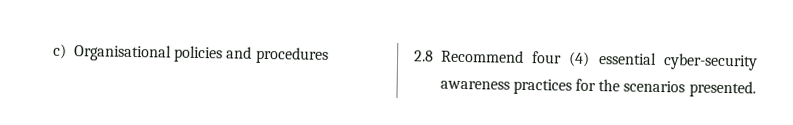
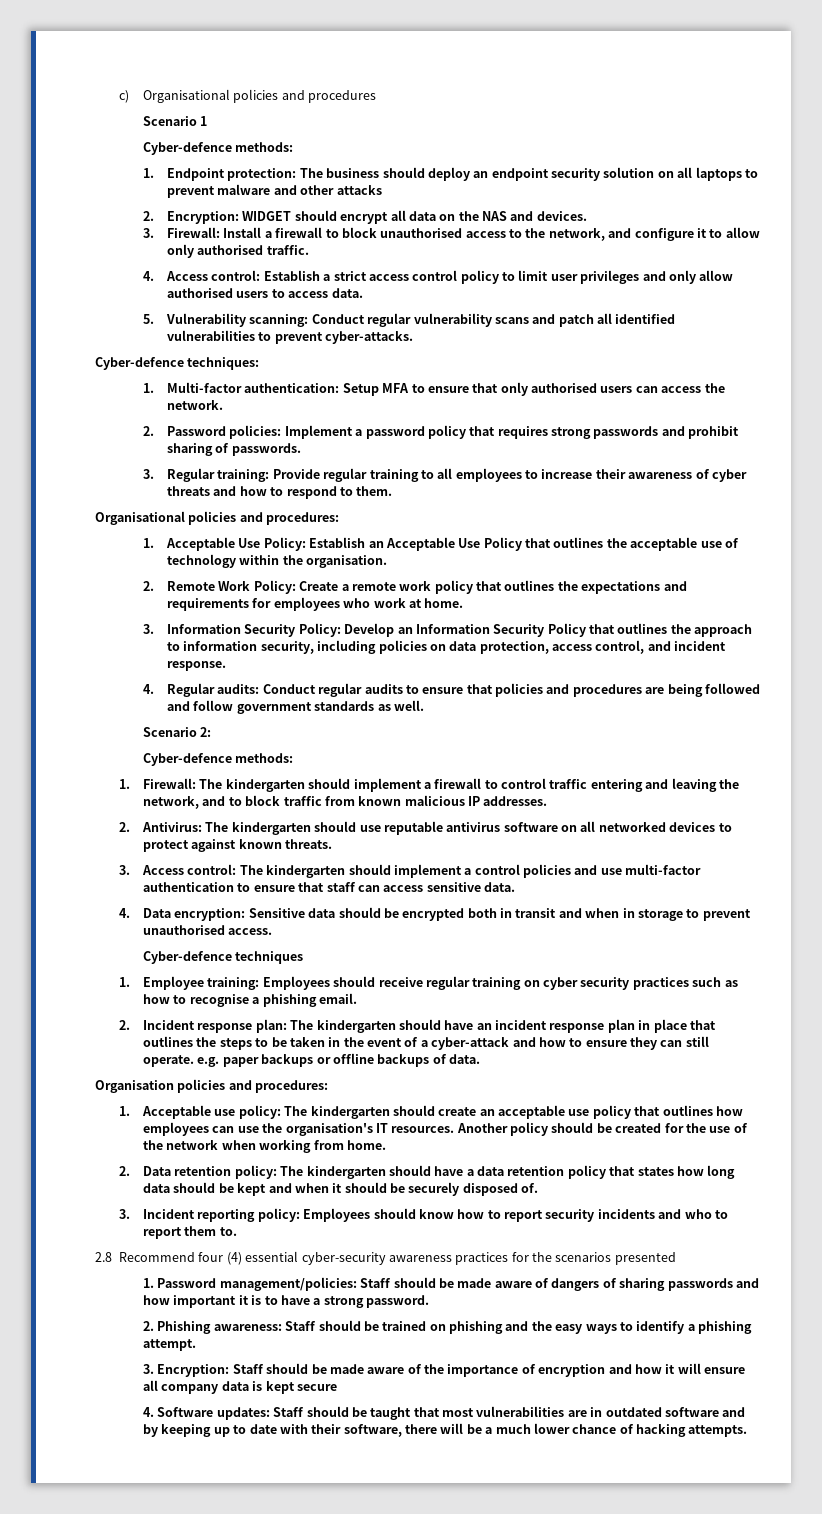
+ Scenario 1
+ Cyber-defence methods:
+ 1. Endpoint protection: The business should deploy an endpoint security solution on all laptops to prevent malware and other attacks
+ 2. Encryption: WIDGET should encrypt all data on the NAS and devices.
+ 3. Firewall: Install a firewall to block unauthorised access to the network, and configure it to allow only authorised traffic.
+ 4. Access control: Establish a strict access control policy to limit user privileges and only allow authorised users to access data.
+ 5. Vulnerability scanning: Conduct regular vulnerability scans and patch all identified vulnerabilities to prevent cyber-attacks.
+ Cyber-defence techniques:
+ 1. Multi-factor authentication: Setup MFA to ensure that only authorised users can access the network.
+ 2. Password policies: Implement a password policy that requires strong passwords and prohibit sharing of passwords.
+ 3. Regular training: Provide regular training to all employees to increase their awareness of cyber threats and how to respond to them.
+ Organisational policies and procedures:
+ 1. Acceptable Use Policy: Establish an Acceptable Use Policy that outlines the acceptable use of technology within the organisation.
+ 2. Remote Work Policy: Create a remote work policy that outlines the expectations and requirements for employees who work at home.
+ 3. Information Security Policy: Develop an Information Security Policy that outlines the approach to information security, including policies on data protection, access control, and incident response.
+ 4. Regular audits: Conduct regular audits to ensure that policies and procedures are being followed and follow government standards as well.
+ Scenario 2:
+ Cyber-defence methods:
+ 1. Firewall: The kindergarten should implement a firewall to control traffic entering and leaving the network, and to block traffic from known malicious IP addresses.
+ 2. Antivirus: The kindergarten should use reputable antivirus software on all networked devices to protect against known threats.
+ 3. Access control: The kindergarten should implement a control policies and use multi-factor authentication to ensure that staff can access sensitive data.
+ 4. Data encryption: Sensitive data should be encrypted both in transit and when in storage to prevent unauthorised access.
+ Cyber-defence techniques
+ 1. Employee training: Employees should receive regular training on cyber security practices such as how to recognise a phishing email.
+ 2. Incident response plan: The kindergarten should have an incident response plan in place that outlines the steps to be taken in the event of a cyber-attack and how to ensure they can still operate. e.g. paper backups or offline backups of data.
+ Organisation policies and procedures:
+ 1. Acceptable use policy: The kindergarten should create an acceptable use policy that outlines how employees can use the organisation's IT resources. Another policy should be created for the use of the network when working from home.
+ 2. Data retention policy: The kindergarten should have a data retention policy that states how long data should be kept and when it should be securely disposed of.
+ 3. Incident reporting policy: Employees should know how to report security incidents and who to report them to.
- 2.8 Recommend four (4) essential cyber-security awareness practices for the scenarios presented.
+ 2.8 Recommend four (4) essential cyber-security awareness practices for the scenarios presented
+ 1. Password management/policies: Staff should be made aware of dangers of sharing passwords and how important it is to have a strong password.
+ 2. Phishing awareness: Staff should be trained on phishing and the easy ways to identify a phishing attempt.
+ 3. Encryption: Staff should be made aware of the importance of encryption and how it will ensure all company data is kept secure
+ 4. Software updates: Staff should be taught that most vulnerabilities are in outdated software and by keeping up to date with their software, there will be a much lower chance of hacking attempts.

